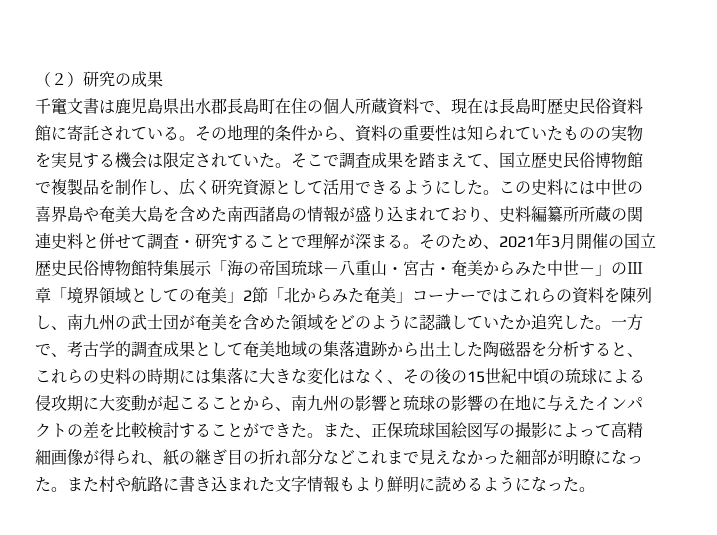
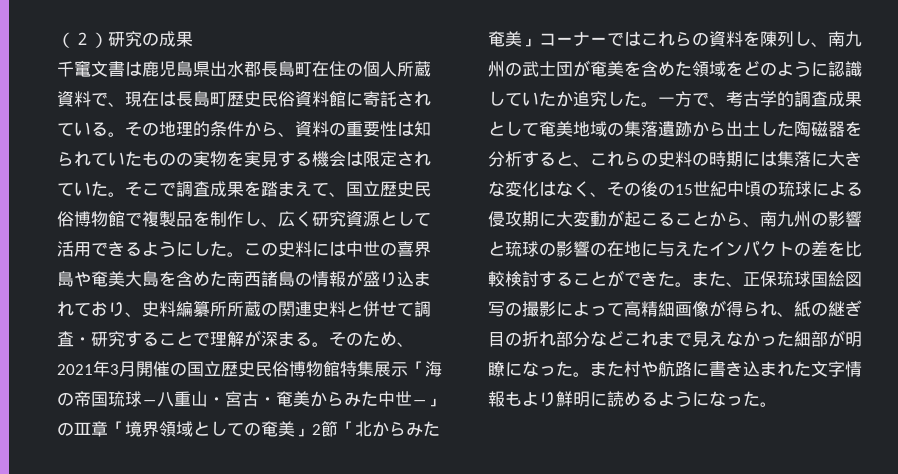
- そのため、2021年3月開催の国立歴史民俗博物館特集展示「海の帝国琉球－八重山・宮古・奄美からみた中世－」のⅢ章「境界領域としての奄美」2節「北からみた奄美」コーナーではこれらの資料を陳列し、南九州の武士団が奄美を含めた領域をどのように認識していたか追究した。
+ そのため、2021年3月開催の国立歴史民俗博物館特集展示「海の帝国琉球―八重山・宮古・奄美からみた中世―」のⅢ章「境界領域としての奄美」2節「北からみた奄美」コーナーではこれらの資料を陳列し、南九州の武士団が奄美を含めた領域をどのように認識していたか追究した。

